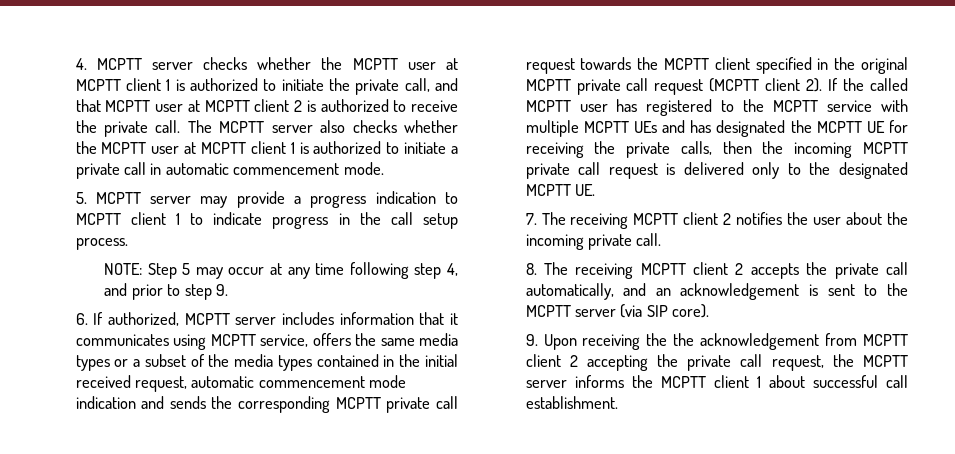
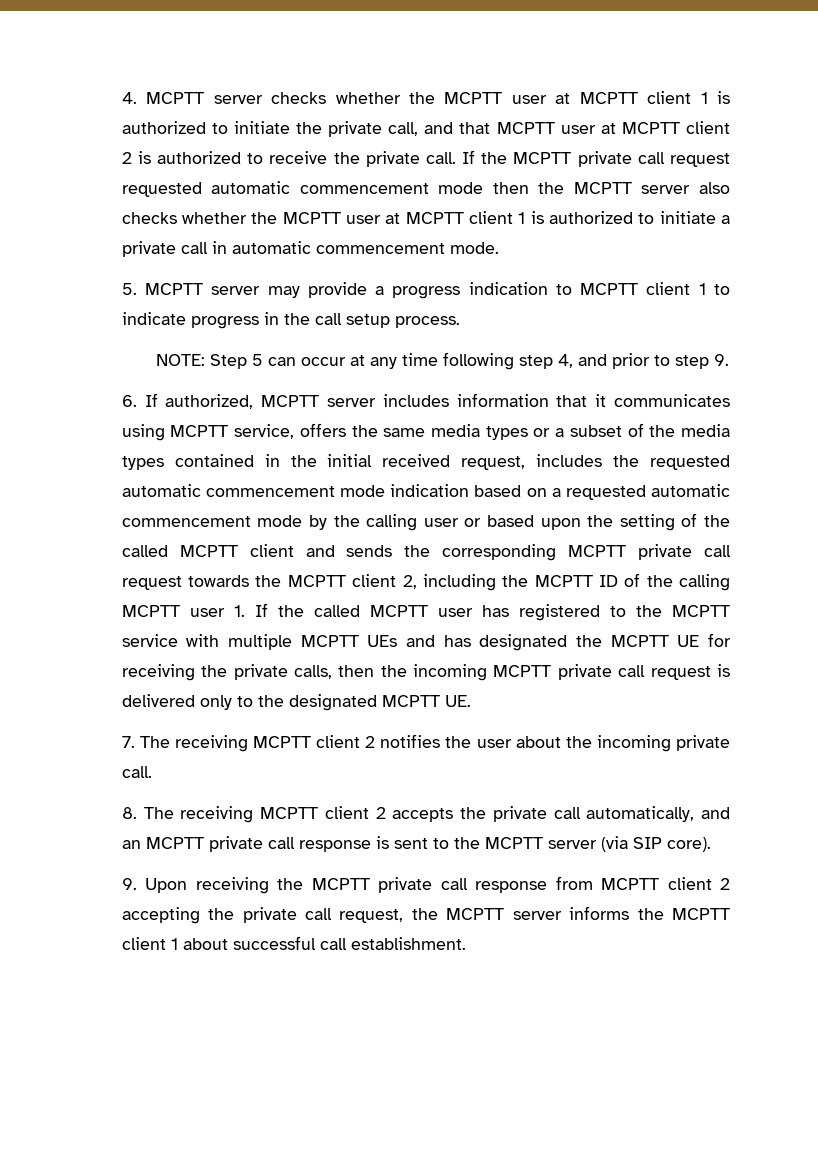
- The MCPTT server also checks whether the MCPTT user at MCPTT client 1 is authorized to initiate a private call in automatic commencement mode.
+ If the MCPTT private call request requested automatic commencement mode then the MCPTT server also checks whether the MCPTT user at MCPTT client 1 is authorized to initiate a private call in automatic commencement mode.
- NOTE: Step 5 may occur at any time following step 4, and prior to step 9.
+ NOTE: Step 5 can occur at any time following step 4, and prior to step 9.
- 6. If authorized, MCPTT server includes information that it communicates using MCPTT service, offers the same media types or a subset of the media types contained in the initial received request, automatic commencement mode indication and sends the corresponding MCPTT private call request towards the MCPTT client specified in the original MCPTT private call request (MCPTT client 2). If the called MCPTT user has registered to the MCPTT service with multiple MCPTT UEs and has designated the MCPTT UE for receiving the private calls, then the incoming MCPTT private call request is delivered only to the designated MCPTT UE.
+ 6. If authorized, MCPTT server includes information that it communicates using MCPTT service, offers the same media types or a subset of the media types contained in the initial received request, includes the requested automatic commencement mode indication based on a requested automatic commencement mode by the calling user or based upon the setting of the called MCPTT client and sends the corresponding MCPTT private call request towards the MCPTT client 2, including the MCPTT ID of the calling MCPTT user 1. If the called MCPTT user has registered to the MCPTT service with multiple MCPTT UEs and has designated the MCPTT UE for receiving the private calls, then the incoming MCPTT private call request is delivered only to the designated MCPTT UE.
- 8. The receiving MCPTT client 2 accepts the private call automatically, and an acknowledgement is sent to the MCPTT server (via SIP core).
+ 8. The receiving MCPTT client 2 accepts the private call automatically, and an MCPTT private call response is sent to the MCPTT server (via SIP core).
- 9. Upon receiving the the acknowledgement from MCPTT client 2 accepting the private call request, the MCPTT server informs the MCPTT client 1 about successful call establishment.
+ 9. Upon receiving the MCPTT private call response from MCPTT client 2 accepting the private call request, the MCPTT server informs the MCPTT client 1 about successful call establishment.

